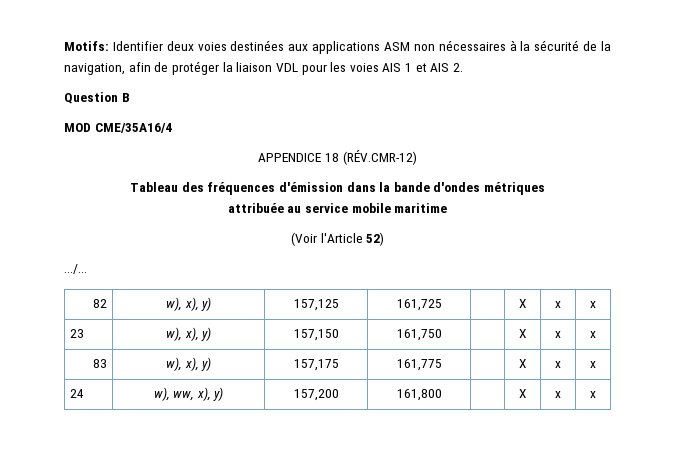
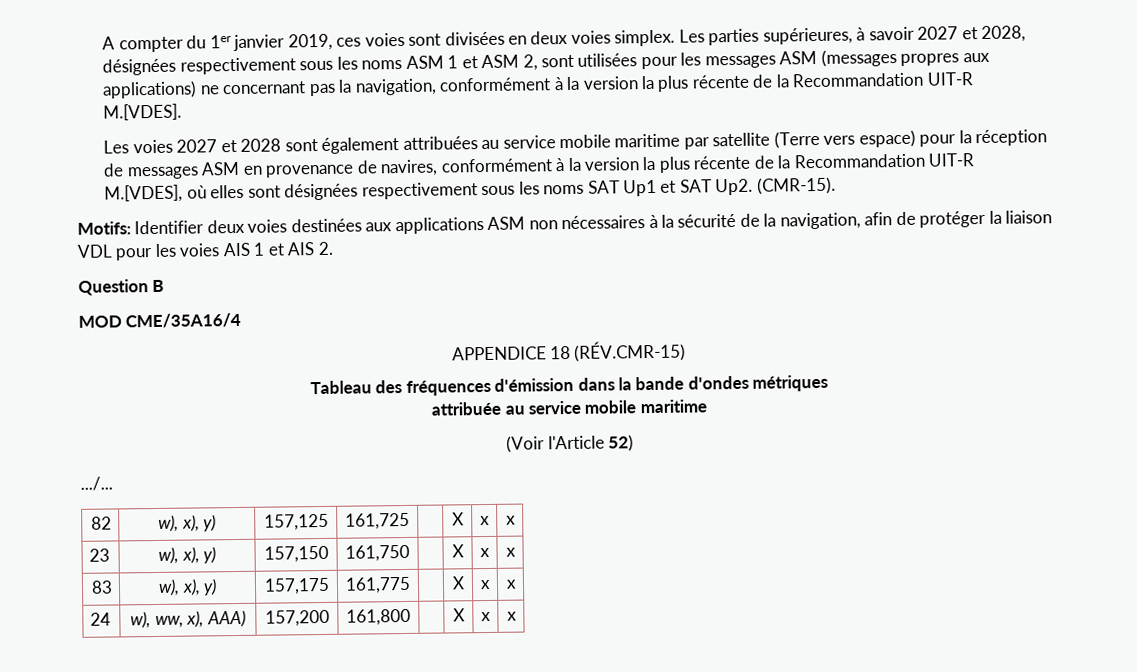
+ A compter du 1er janvier 2019, ces voies sont divisées en deux voies simplex. Les parties supérieures, à savoir 2027 et 2028, désignées respectivement sous les noms ASM 1 et ASM 2, sont utilisées pour les messages ASM (messages propres aux applications) ne concernant pas la navigation, conformément à la version la plus récente de la Recommandation UIT-R M.[VDES].
+ Les voies 2027 et 2028 sont également attribuées au service mobile maritime par satellite (Terre vers espace) pour la réception de messages ASM en provenance de navires, conformément à la version la plus récente de la Recommandation UIT-R M.[VDES], où elles sont désignées respectivement sous les noms SAT Up1 et SAT Up2. (CMR-15).
- APPENDICE 18 (RÉV.CMR-12)
+ APPENDICE 18 (RÉV.CMR-15)
- 24 | w), ww, x), y) | 157,200 | 161,800 | | X | x | x
+ 24 | w), ww, x), AAA) | 157,200 | 161,800 | | X | x | x

